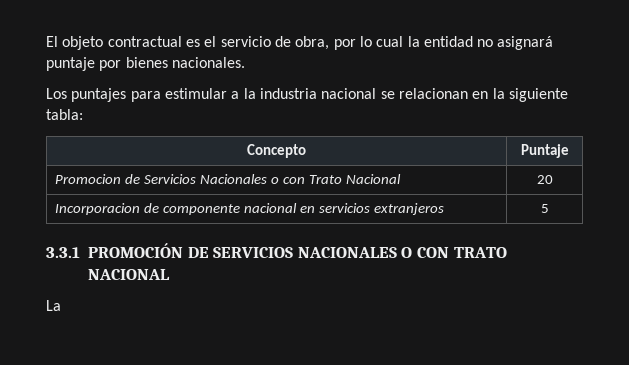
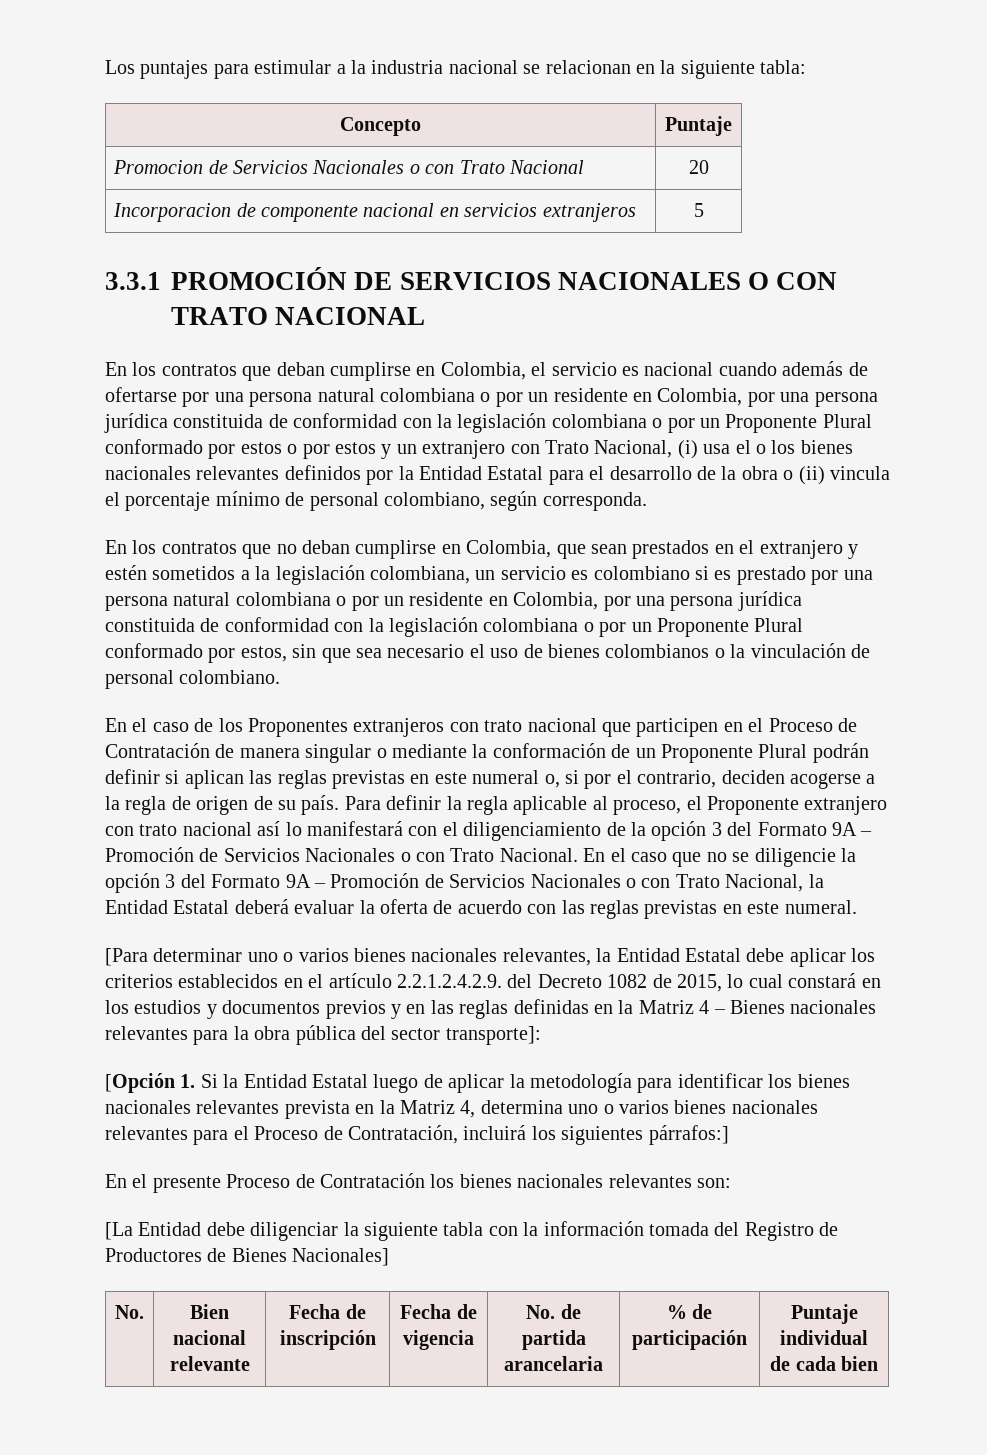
- El objeto contractual es el servicio de obra, por lo cual la entidad no asignará puntaje por bienes nacionales.
- La
+ En los contratos que deban cumplirse en Colombia, el servicio es nacional cuando además de ofertarse por una persona natural colombiana o por un residente en Colombia, por una persona jurídica constituida de conformidad con la legislación colombiana o por un Proponente Plural conformado por estos o por estos y un extranjero con Trato Nacional, (i) usa el o los bienes nacionales relevantes definidos por la Entidad Estatal para el desarrollo de la obra o (ii) vincula el porcentaje mínimo de personal colombiano, según corresponda.
+ En los contratos que no deban cumplirse en Colombia, que sean prestados en el extranjero y estén sometidos a la legislación colombiana, un servicio es colombiano si es prestado por una persona natural colombiana o por un residente en Colombia, por una persona jurídica constituida de conformidad con la legislación colombiana o por un Proponente Plural conformado por estos, sin que sea necesario el uso de bienes colombianos o la vinculación de personal colombiano.
+ En el caso de los Proponentes extranjeros con trato nacional que participen en el Proceso de Contratación de manera singular o mediante la conformación de un Proponente Plural podrán definir si aplican las reglas previstas en este numeral o, si por el contrario, deciden acogerse a la regla de origen de su país. Para definir la regla aplicable al proceso, el Proponente extranjero con trato nacional así lo manifestará con el diligenciamiento de la opción 3 del Formato 9A – Promoción de Servicios Nacionales o con Trato Nacional. En el caso que no se diligencie la opción 3 del Formato 9A – Promoción de Servicios Nacionales o con Trato Nacional, la Entidad Estatal deberá evaluar la oferta de acuerdo con las reglas previstas en este numeral.
+ [Para determinar uno o varios bienes nacionales relevantes, la Entidad Estatal debe aplicar los criterios establecidos en el artículo 2.2.1.2.4.2.9. del Decreto 1082 de 2015, lo cual constará en los estudios y documentos previos y en las reglas definidas en la Matriz 4 – Bienes nacionales relevantes para la obra pública del sector transporte]:
+ [Opción 1. Si la Entidad Estatal luego de aplicar la metodología para identificar los bienes nacionales relevantes prevista en la Matriz 4, determina uno o varios bienes nacionales relevantes para el Proceso de Contratación, incluirá los siguientes párrafos:]
+ En el presente Proceso de Contratación los bienes nacionales relevantes son:
+ [La Entidad debe diligenciar la siguiente tabla con la información tomada del Registro de Productores de Bienes Nacionales]
+ No. | Bien nacional relevante | Fecha de inscripción | Fecha de vigencia | No. de partida arancelaria | % de participación | Puntaje individual de cada bien

